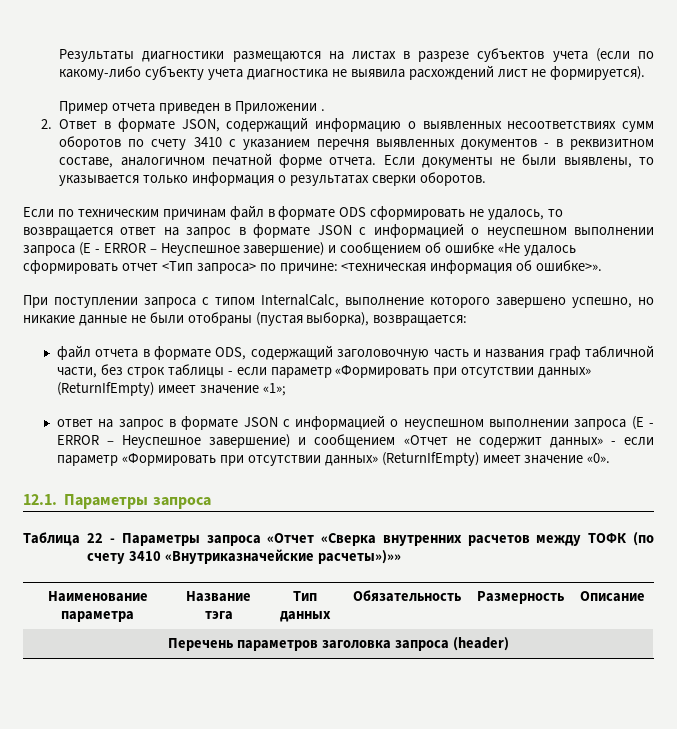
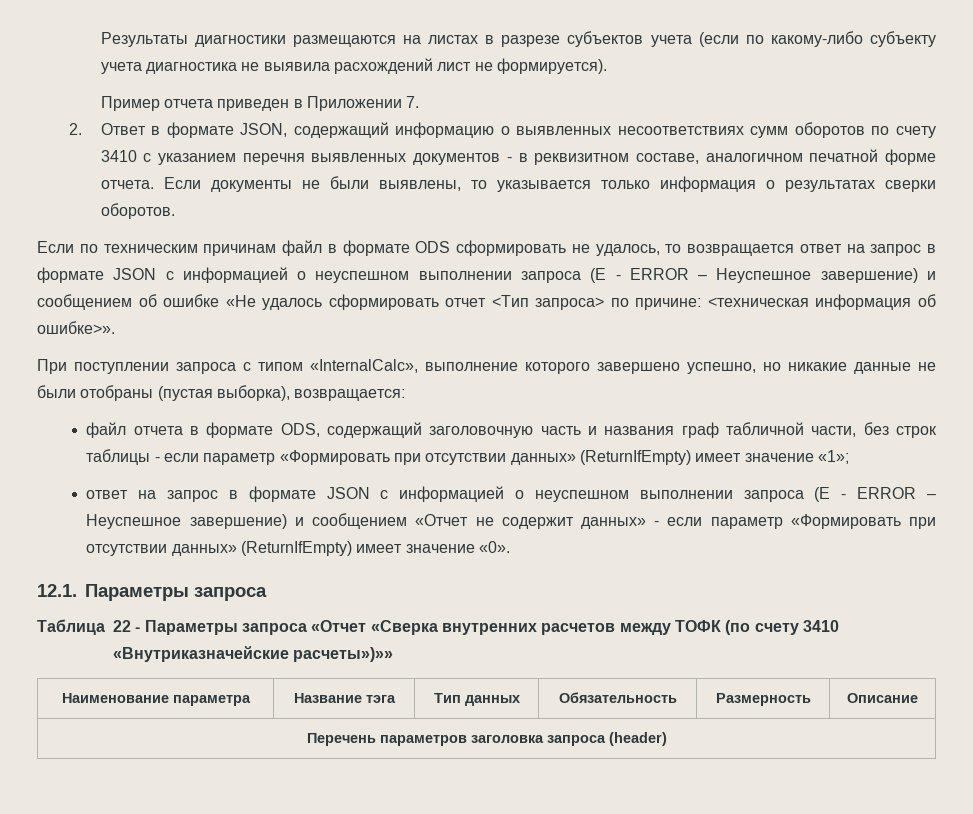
- Пример отчета приведен в Приложении .
+ Пример отчета приведен в Приложении 7.
- При поступлении запроса с типом InternalCalc, выполнение которого завершено успешно, но никакие данные не были отобраны (пустая выборка), возвращается:
+ При поступлении запроса с типом «InternalCalc», выполнение которого завершено успешно, но никакие данные не были отобраны (пустая выборка), возвращается:

